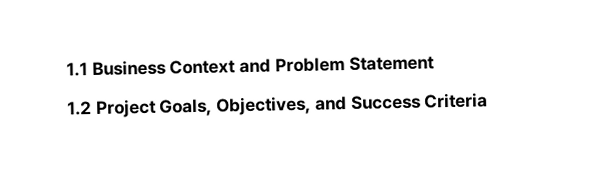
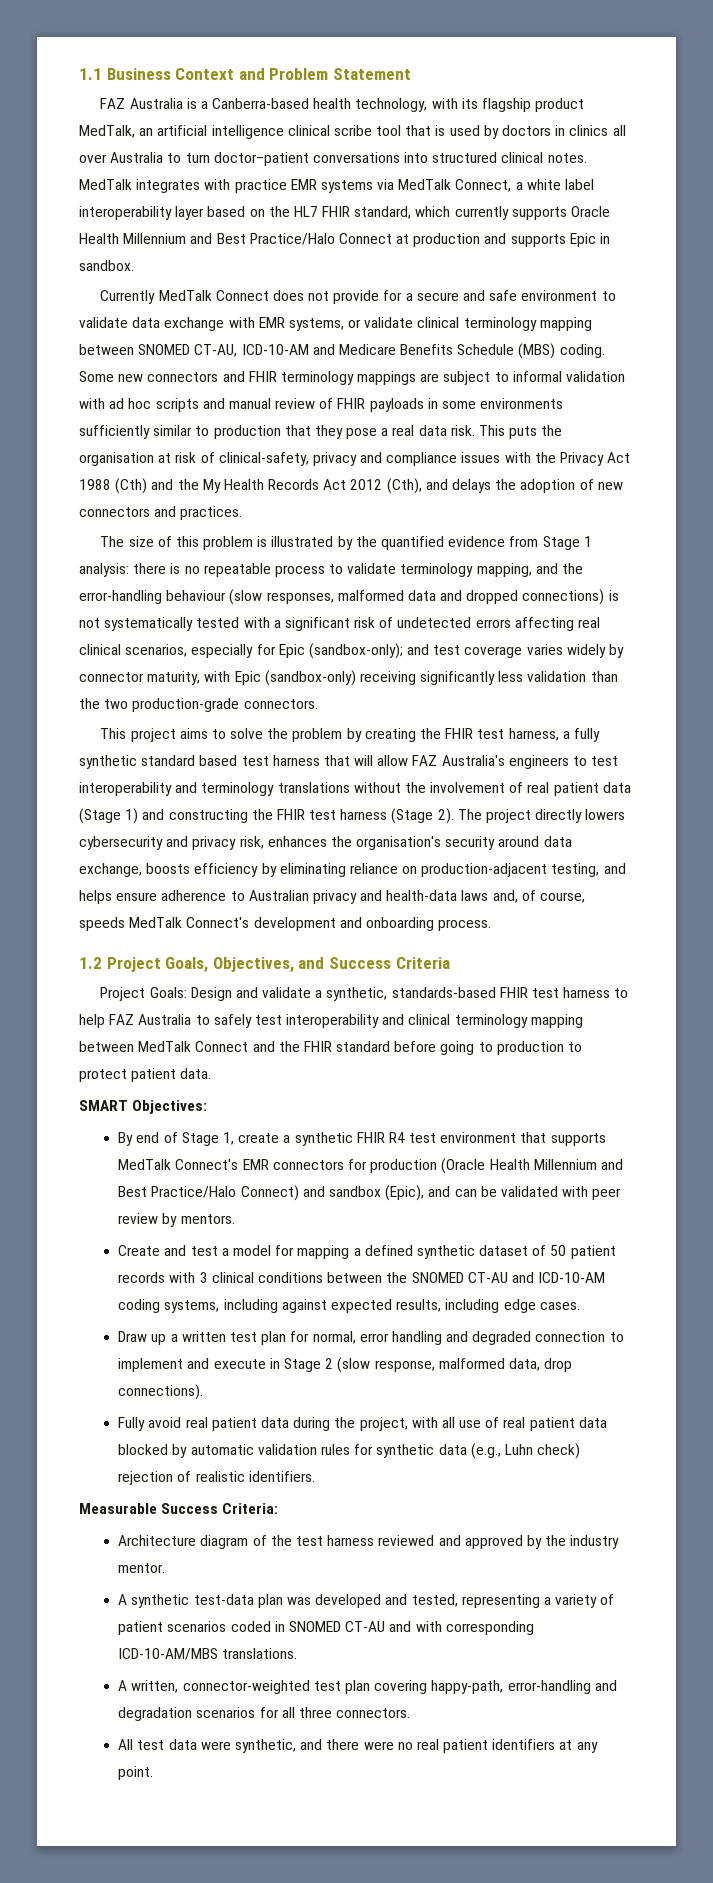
+ FAZ Australia is a Canberra-based health technology, with its flagship product MedTalk, an artificial intelligence clinical scribe tool that is used by doctors in clinics all over Australia to turn doctor–patient conversations into structured clinical notes. MedTalk integrates with practice EMR systems via MedTalk Connect, a white label interoperability layer based on the HL7 FHIR standard, which currently supports Oracle Health Millennium and Best Practice/Halo Connect at production and supports Epic in sandbox.
+ Currently MedTalk Connect does not provide for a secure and safe environment to validate data exchange with EMR systems, or validate clinical terminology mapping between SNOMED CT-AU, ICD-10-AM and Medicare Benefits Schedule (MBS) coding. Some new connectors and FHIR terminology mappings are subject to informal validation with ad hoc scripts and manual review of FHIR payloads in some environments sufficiently similar to production that they pose a real data risk. This puts the organisation at risk of clinical-safety, privacy and compliance issues with the Privacy Act 1988 (Cth) and the My Health Records Act 2012 (Cth), and delays the adoption of new connectors and practices.
+ The size of this problem is illustrated by the quantified evidence from Stage 1 analysis: there is no repeatable process to validate terminology mapping, and the error-handling behaviour (slow responses, malformed data and dropped connections) is not systematically tested with a significant risk of undetected errors affecting real clinical scenarios, especially for Epic (sandbox-only); and test coverage varies widely by connector maturity, with Epic (sandbox-only) receiving significantly less validation than the two production-grade connectors.
+ This project aims to solve the problem by creating the FHIR test harness, a fully synthetic standard based test harness that will allow FAZ Australia's engineers to test interoperability and terminology translations without the involvement of real patient data (Stage 1) and constructing the FHIR test harness (Stage 2). The project directly lowers cybersecurity and privacy risk, enhances the organisation's security around data exchange, boosts efficiency by eliminating reliance on production-adjacent testing, and helps ensure adherence to Australian privacy and health-data laws and, of course, speeds MedTalk Connect's development and onboarding process.
+ Project Goals: Design and validate a synthetic, standards-based FHIR test harness to help FAZ Australia to safely test interoperability and clinical terminology mapping between MedTalk Connect and the FHIR standard before going to production to protect patient data.
+ SMART Objectives:
+ By end of Stage 1, create a synthetic FHIR R4 test environment that supports MedTalk Connect's EMR connectors for production (Oracle Health Millennium and Best Practice/Halo Connect) and sandbox (Epic), and can be validated with peer review by mentors.
+ Create and test a model for mapping a defined synthetic dataset of 50 patient records with 3 clinical conditions between the SNOMED CT-AU and ICD-10-AM coding systems, including against expected results, including edge cases.
+ Draw up a written test plan for normal, error handling and degraded connection to implement and execute in Stage 2 (slow response, malformed data, drop connections).
+ Fully avoid real patient data during the project, with all use of real patient data blocked by automatic validation rules for synthetic data (e.g., Luhn check) rejection of realistic identifiers.
+ Measurable Success Criteria:
+ Architecture diagram of the test harness reviewed and approved by the industry mentor.
+ A synthetic test-data plan was developed and tested, representing a variety of patient scenarios coded in SNOMED CT-AU and with corresponding ICD-10-AM/MBS translations.
+ A written, connector-weighted test plan covering happy-path, error-handling and degradation scenarios for all three connectors.
+ All test data were synthetic, and there were no real patient identifiers at any point.

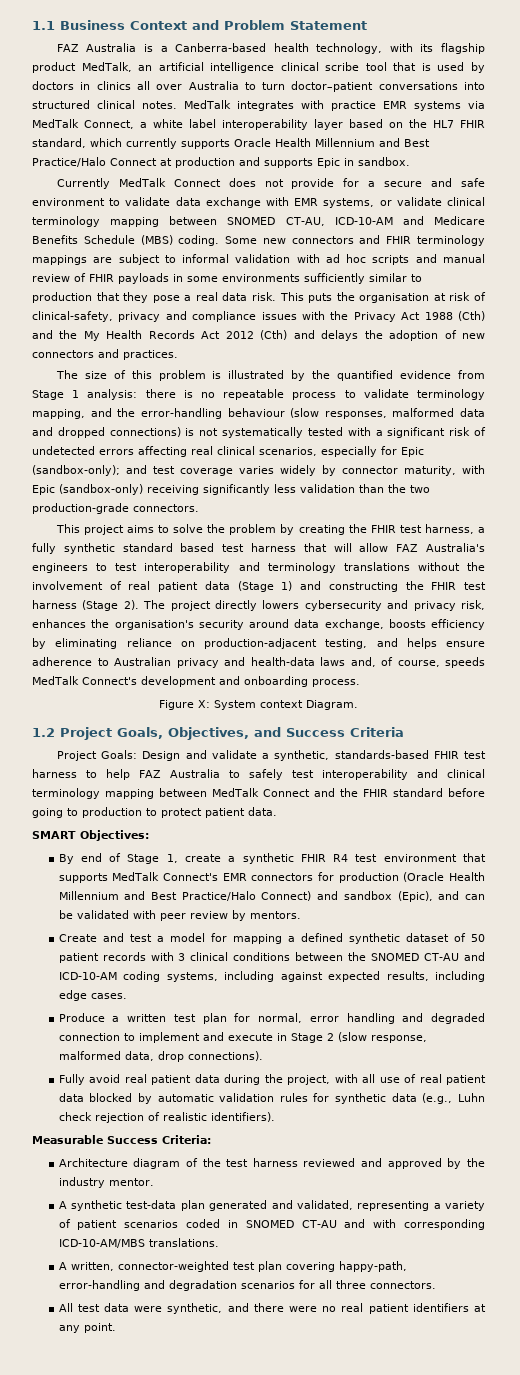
- This puts the organisation at risk of clinical-safety, privacy and compliance issues with the Privacy Act 1988 (Cth) and the My Health Records Act 2012 (Cth), and delays the adoption of new connectors and practices.
+ This puts the organisation at risk of clinical-safety, privacy and compliance issues with the Privacy Act 1988 (Cth) and the My Health Records Act 2012 (Cth) and delays the adoption of new connectors and practices.
+ Figure X: System context Diagram.
- Draw up a written test plan for normal, error handling and degraded connection to implement and execute in Stage 2 (slow response, malformed data, drop connections).
+ Produce a written test plan for normal, error handling and degraded connection to implement and execute in Stage 2 (slow response, malformed data, drop connections).
- Fully avoid real patient data during the project, with all use of real patient data blocked by automatic validation rules for synthetic data (e.g., Luhn check) rejection of realistic identifiers.
+ Fully avoid real patient data during the project, with all use of real patient data blocked by automatic validation rules for synthetic data (e.g., Luhn check rejection of realistic identifiers).
- A synthetic test-data plan was developed and tested, representing a variety of patient scenarios coded in SNOMED CT-AU and with corresponding ICD-10-AM/MBS translations.
+ A synthetic test-data plan generated and validated, representing a variety of patient scenarios coded in SNOMED CT-AU and with corresponding ICD-10-AM/MBS translations.

